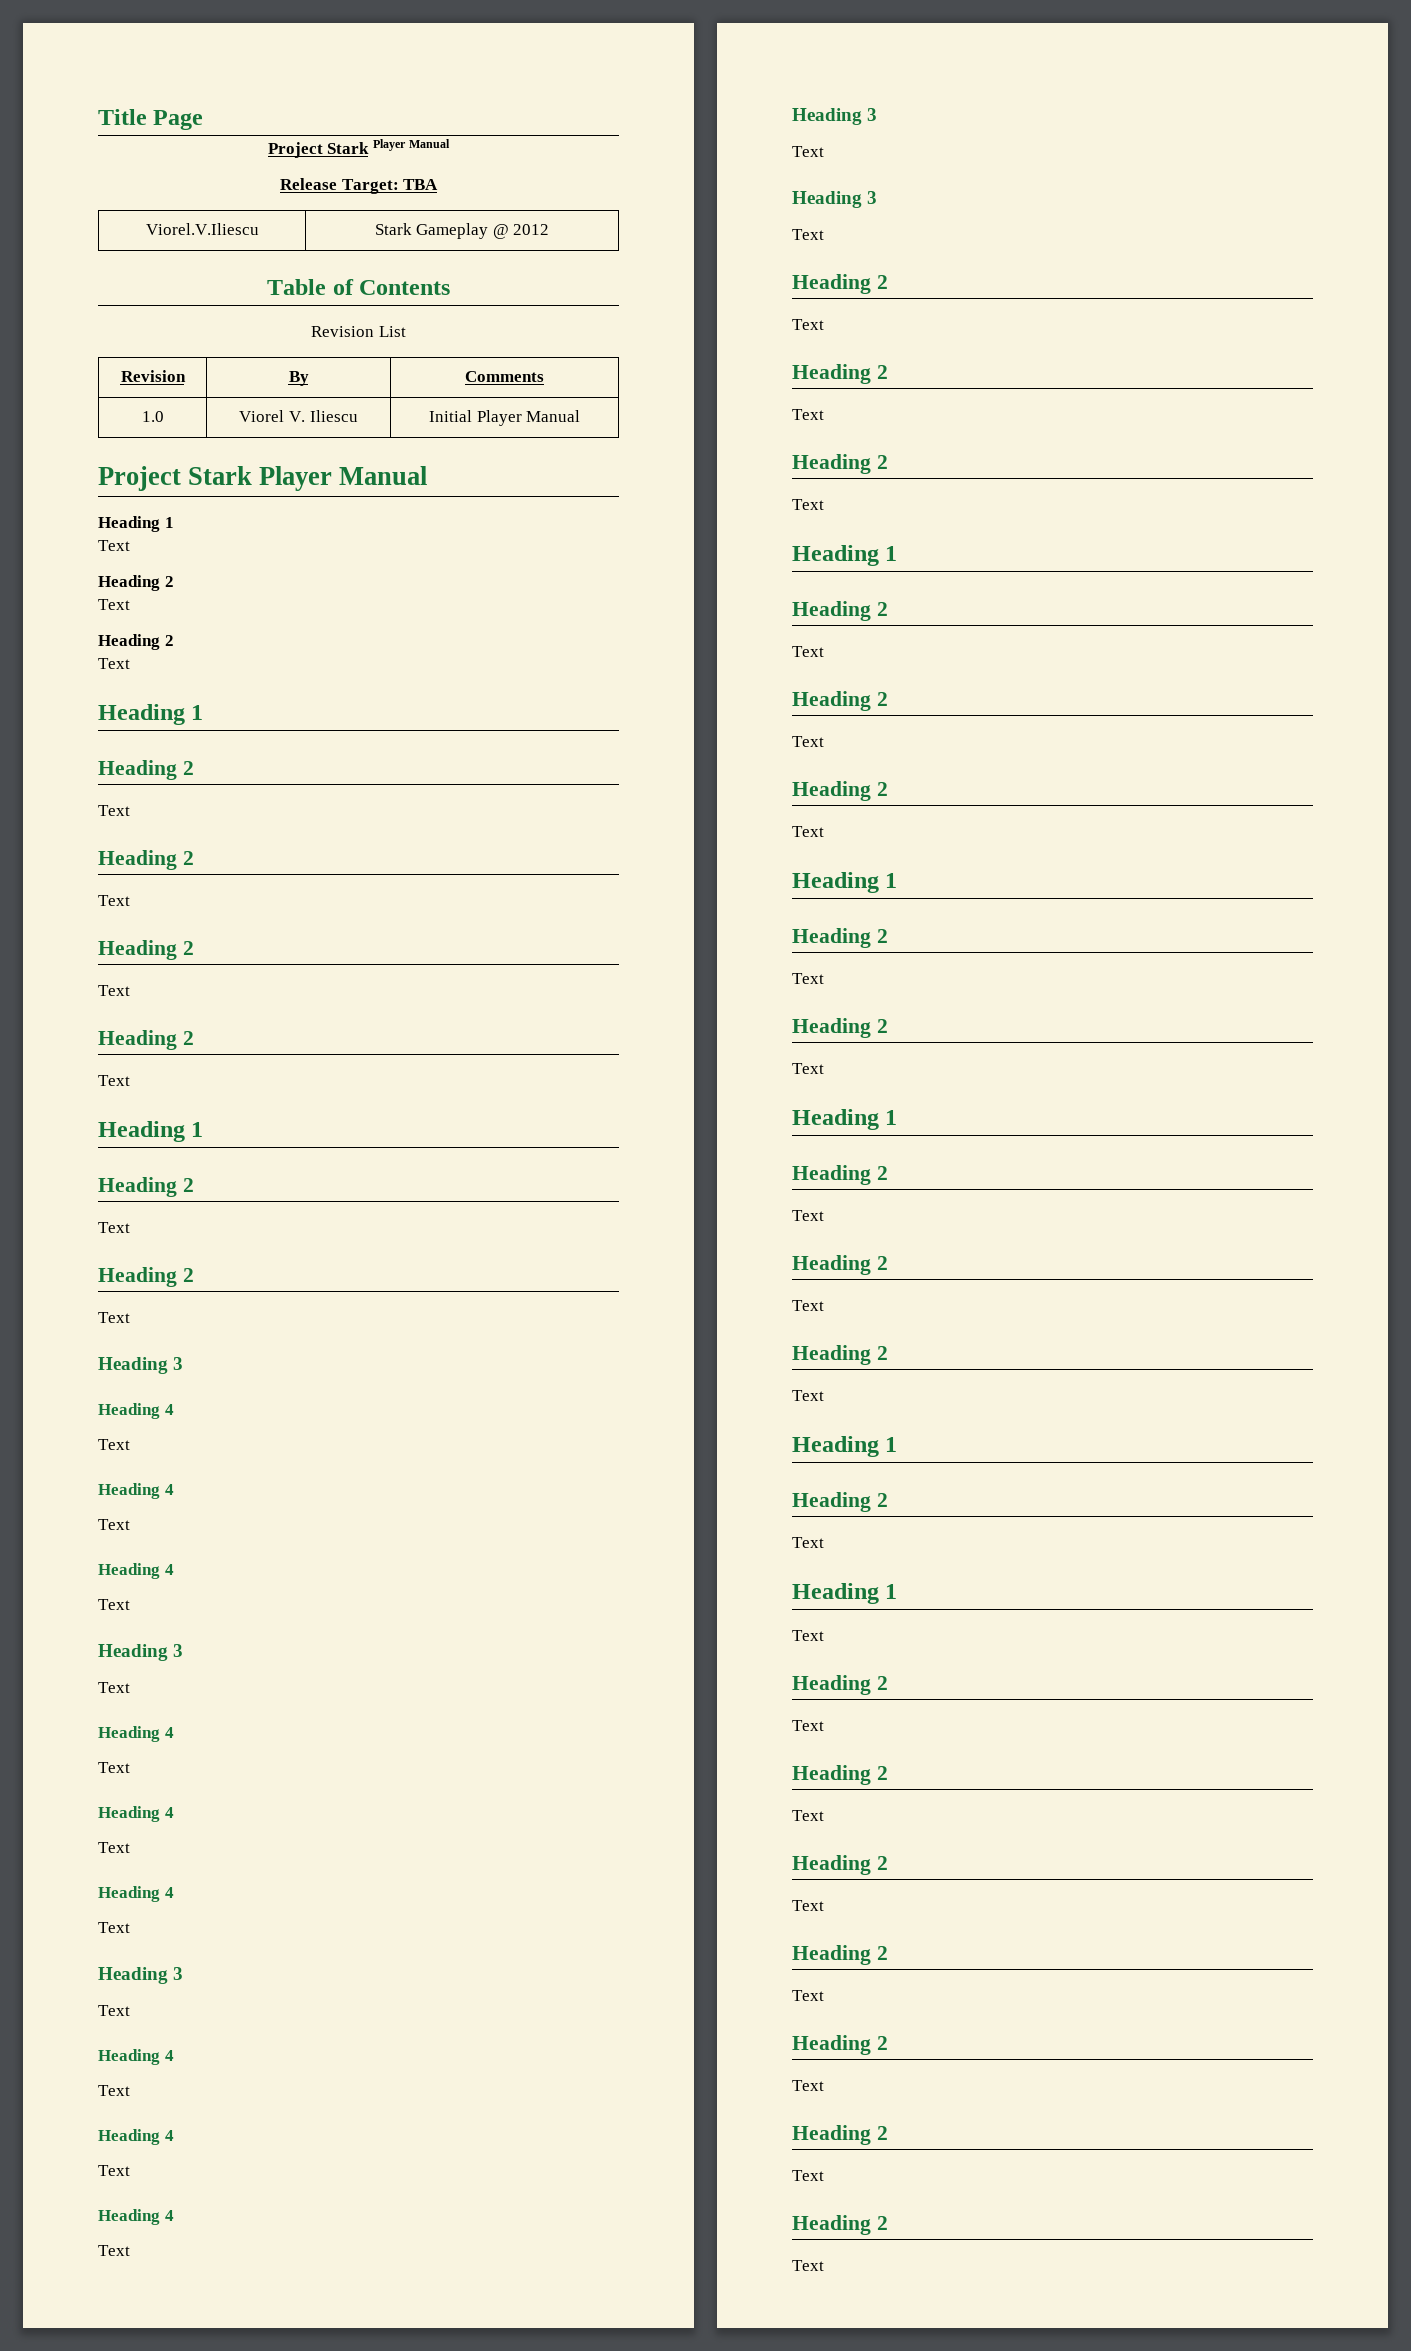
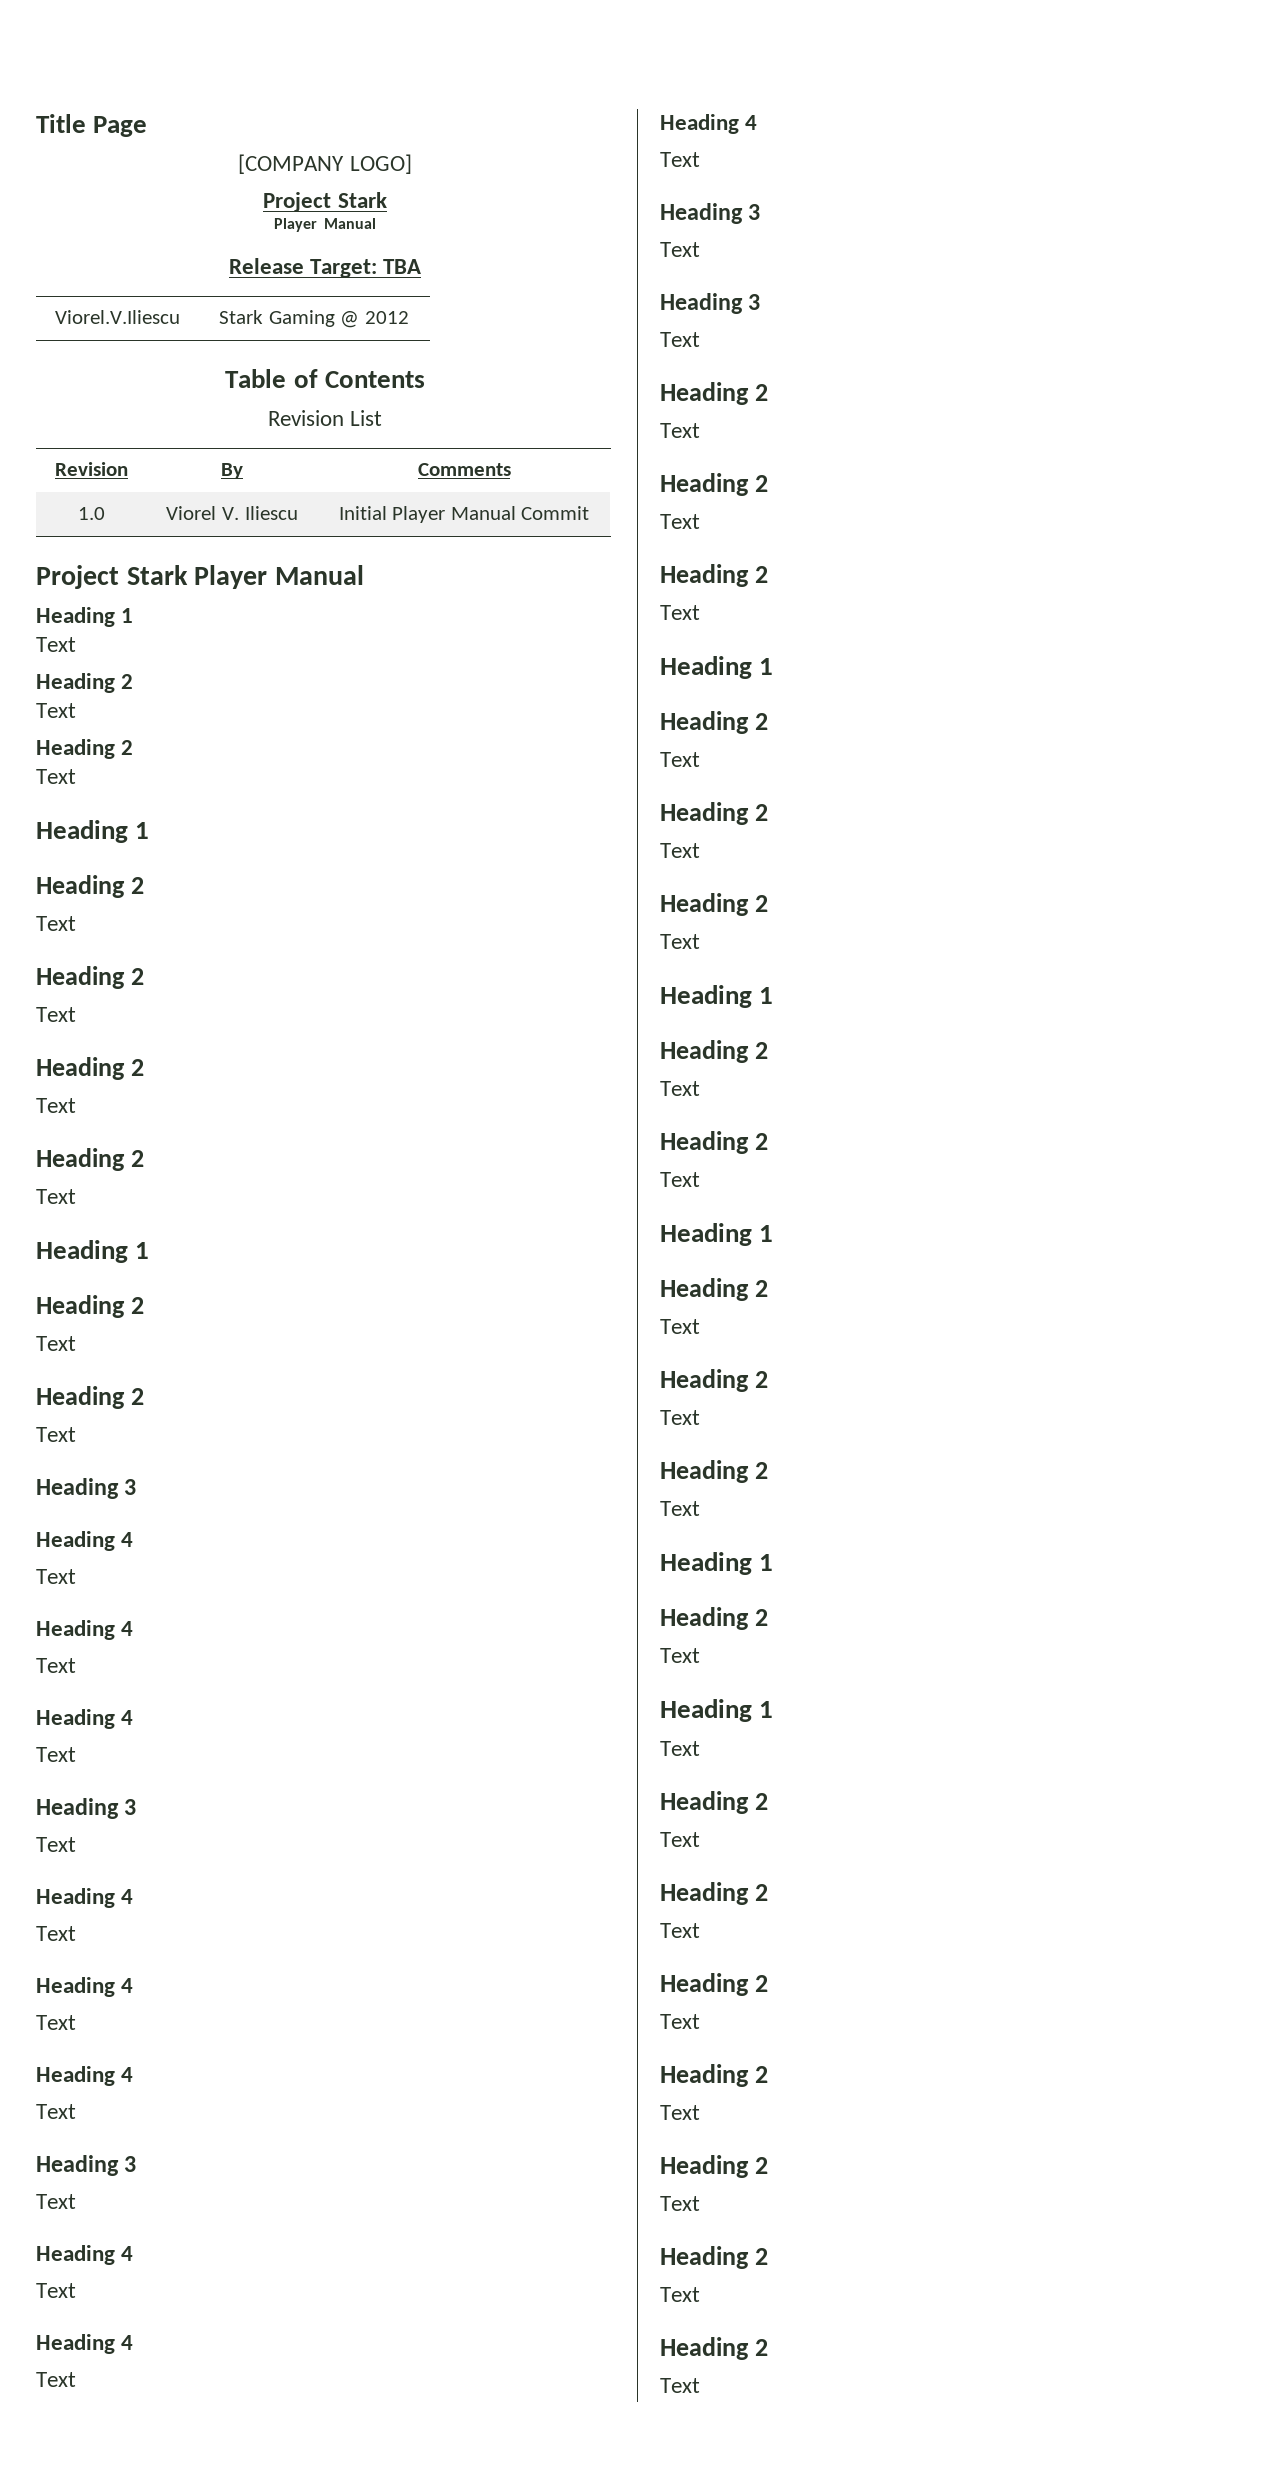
  Title Page
- Project Stark Player Manual
+ [COMPANY LOGO]
+ Project Stark
+ Player Manual
- Viorel.V.Iliescu | Stark Gameplay @ 2012
+ Viorel.V.Iliescu | Stark Gaming @ 2012
- 1.0 | Viorel V. Iliescu | Initial Player Manual
+ 1.0 | Viorel V. Iliescu | Initial Player Manual Commit

